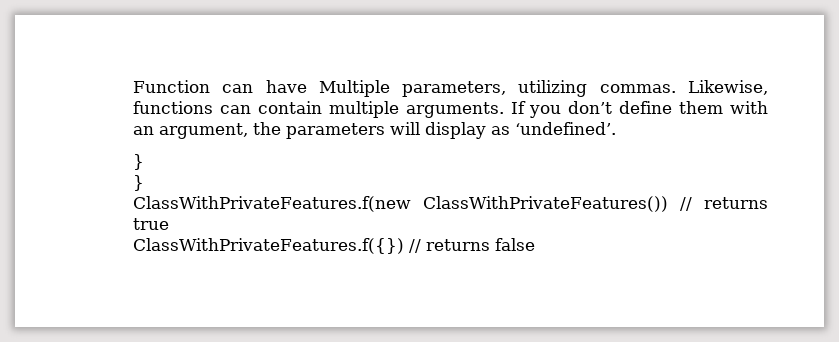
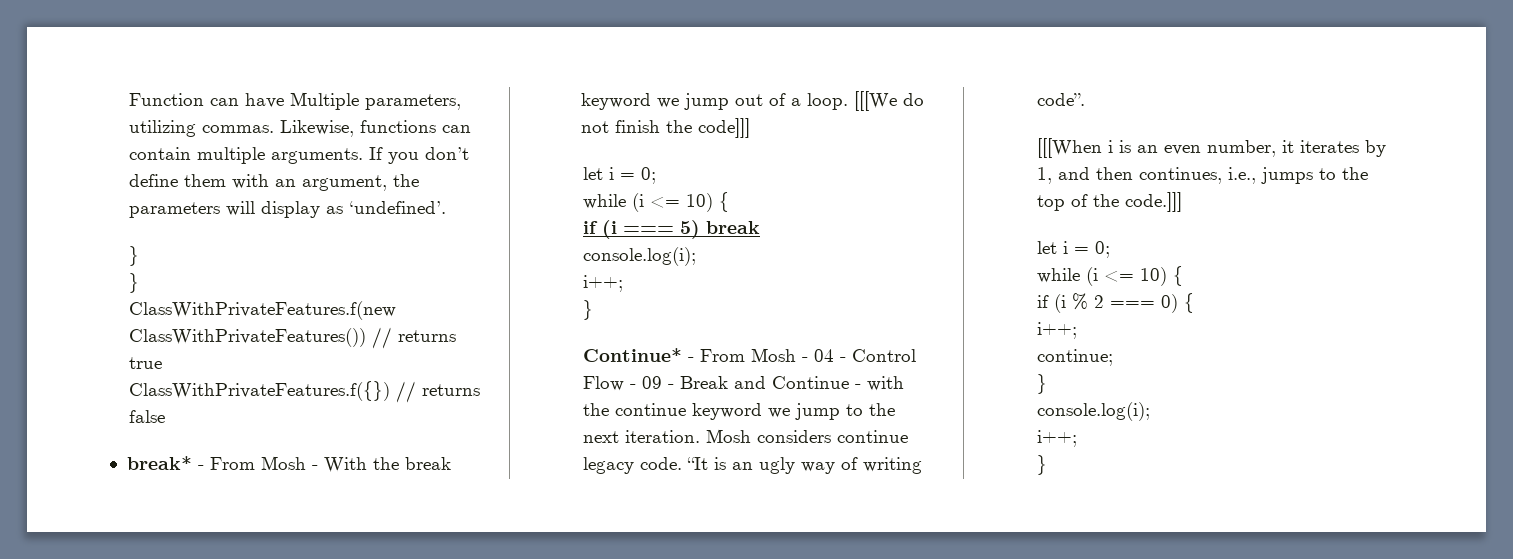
+ break* - From Mosh - With the break keyword we jump out of a loop. [[[We do not finish the code]]]
+ let i = 0;
+ while (i <= 10) {
+ if (i === 5) break
+ console.log(i);
+ i++;
+ }
+ Continue* - From Mosh - 04 - Control Flow - 09 - Break and Continue - with the continue keyword we jump to the next iteration. Mosh considers continue legacy code. “It is an ugly way of writing code”.
+ [[[When i is an even number, it iterates by 1, and then continues, i.e., jumps to the top of the code.]]]
+ let i = 0;
+ while (i <= 10) {
+ if (i % 2 === 0) {
+ i++;
+ continue;
+ }
+ console.log(i);
+ i++;
+ }

